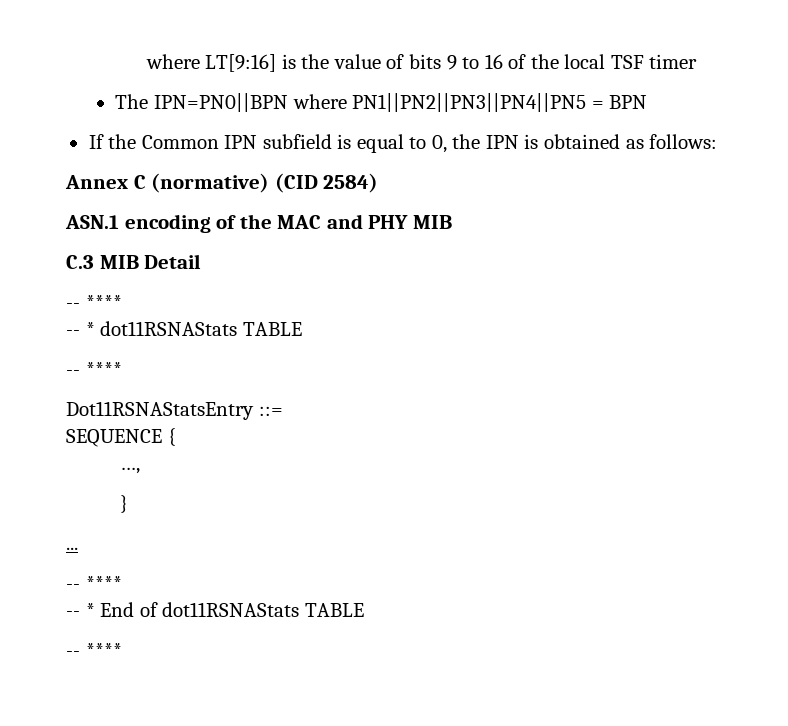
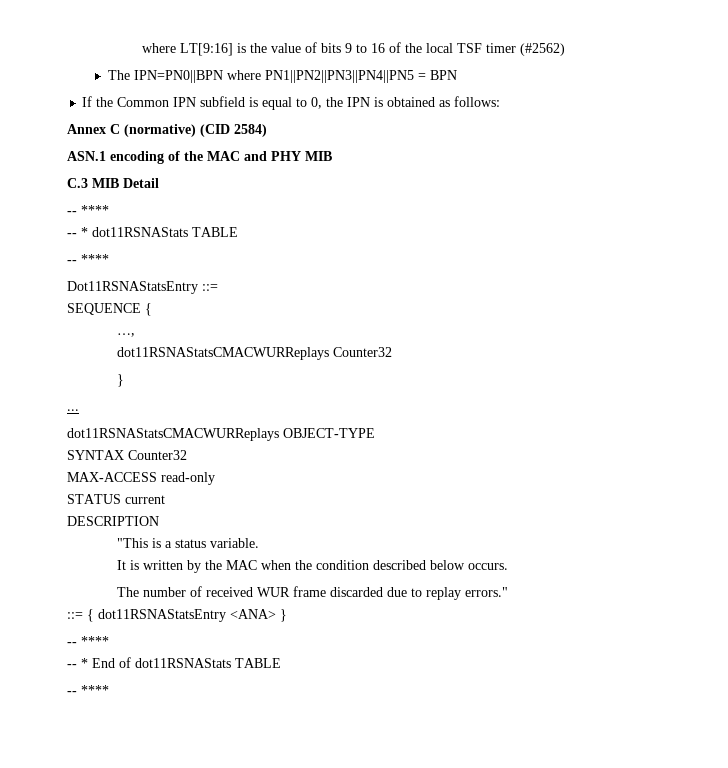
- where LT[9:16] is the value of bits 9 to 16 of the local TSF timer
+ where LT[9:16] is the value of bits 9 to 16 of the local TSF timer (#2562)
+ dot11RSNAStatsCMACWURReplays Counter32
+ dot11RSNAStatsCMACWURReplays OBJECT-TYPE
+ SYNTAX Counter32
+ MAX-ACCESS read-only
+ STATUS current
+ DESCRIPTION
+ "This is a status variable.
+ It is written by the MAC when the condition described below occurs.
+ The number of received WUR frame discarded due to replay errors."
+ ::= { dot11RSNAStatsEntry <ANA> }

